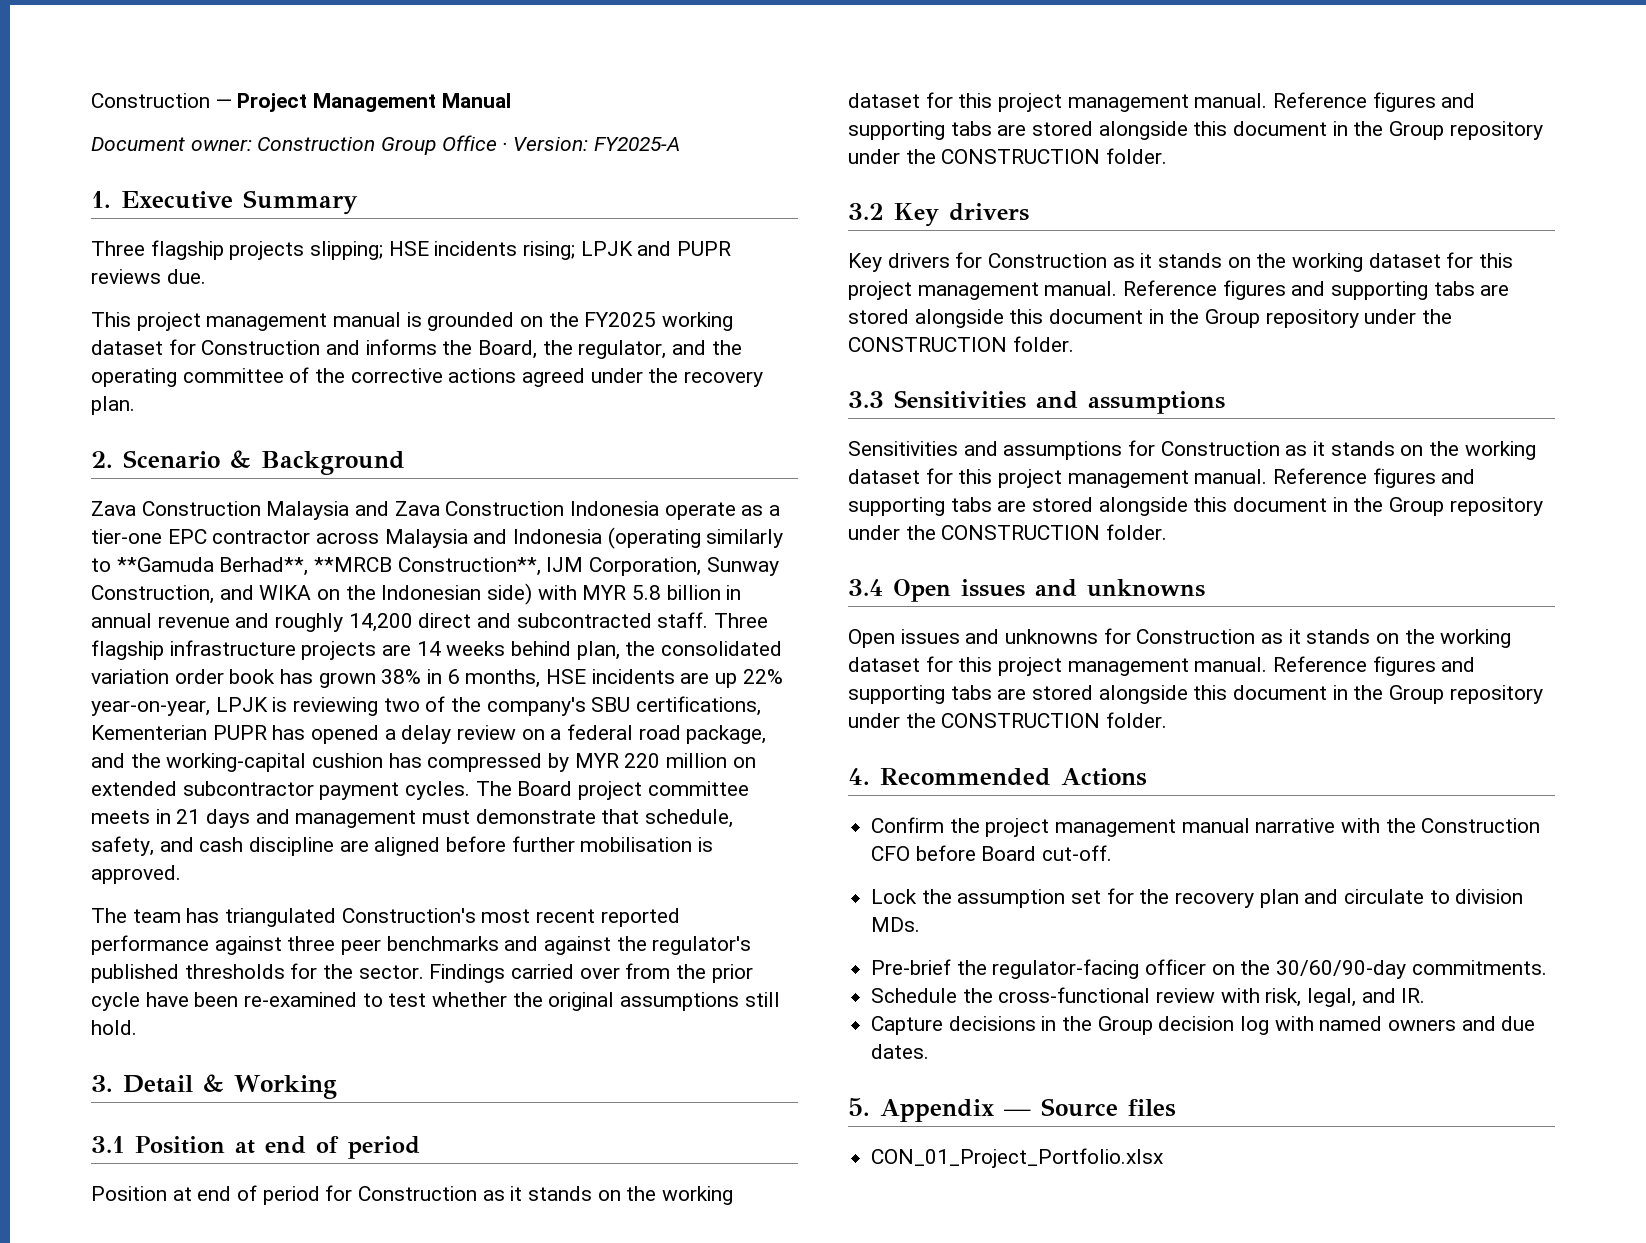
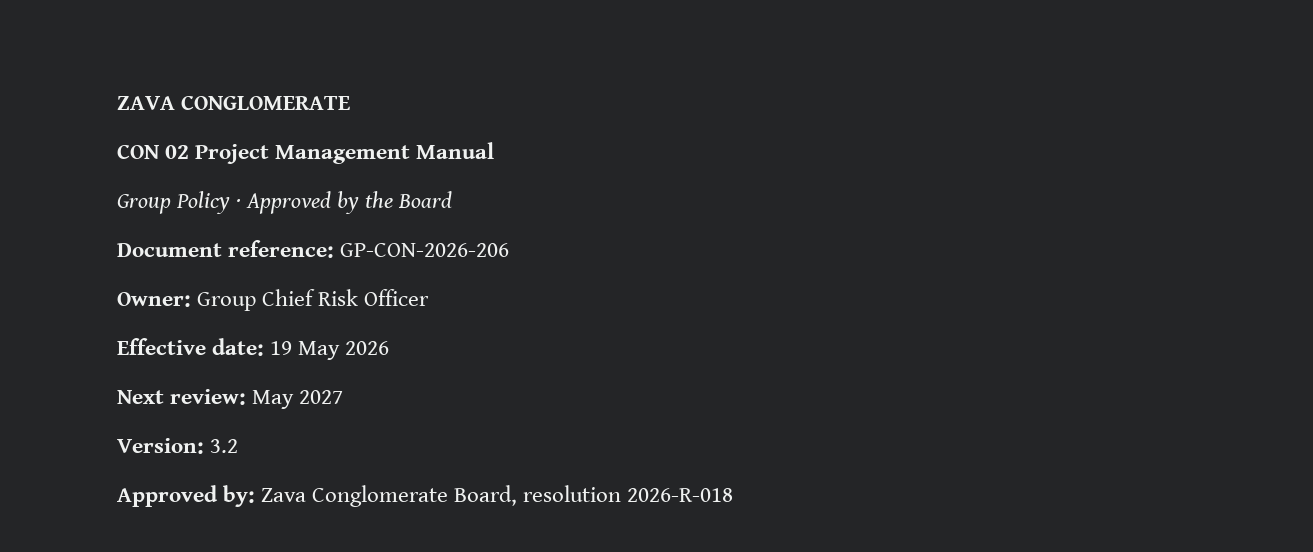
- Construction — Project Management Manual
+ ZAVA CONGLOMERATE
+ CON 02 Project Management Manual
- Document owner: Construction Group Office · Version: FY2025-A
- 1. Executive Summary
- Three flagship projects slipping; HSE incidents rising; LPJK and PUPR reviews due.
- This project management manual is grounded on the FY2025 working dataset for Construction and informs the Board, the regulator, and the operating committee of the corrective actions agreed under the recovery plan.
- 2. Scenario & Background
- Zava Construction Malaysia and Zava Construction Indonesia operate as a tier-one EPC contractor across Malaysia and Indonesia (operating similarly to **Gamuda Berhad**, **MRCB Construction**, IJM Corporation, Sunway Construction, and WIKA on the Indonesian side) with MYR 5.8 billion in annual revenue and roughly 14,200 direct and subcontracted staff. Three flagship infrastructure projects are 14 weeks behind plan, the consolidated variation order book has grown 38% in 6 months, HSE incidents are up 22% year-on-year, LPJK is reviewing two of the company's SBU certifications, Kementerian PUPR has opened a delay review on a federal road package, and the working-capital cushion has compressed by MYR 220 million on extended subcontractor payment cycles. The Board project committee meets in 21 days and management must demonstrate that schedule, safety, and cash discipline are aligned before further mobilisation is approved.
- The team has triangulated Construction's most recent reported performance against three peer benchmarks and against the regulator's published thresholds for the sector. Findings carried over from the prior cycle have been re-examined to test whether the original assumptions still hold.
- 3. Detail & Working
- 3.1 Position at end of period
- Position at end of period for Construction as it stands on the working dataset for this project management manual. Reference figures and supporting tabs are stored alongside this document in the Group repository under the CONSTRUCTION folder.
- 3.2 Key drivers
- Key drivers for Construction as it stands on the working dataset for this project management manual. Reference figures and supporting tabs are stored alongside this document in the Group repository under the CONSTRUCTION folder.
- 3.3 Sensitivities and assumptions
- Sensitivities and assumptions for Construction as it stands on the working dataset for this project management manual. Reference figures and supporting tabs are stored alongside this document in the Group repository under the CONSTRUCTION folder.
- 3.4 Open issues and unknowns
- Open issues and unknowns for Construction as it stands on the working dataset for this project management manual. Reference figures and supporting tabs are stored alongside this document in the Group repository under the CONSTRUCTION folder.
- 4. Recommended Actions
- Confirm the project management manual narrative with the Construction CFO before Board cut-off.
- Lock the assumption set for the recovery plan and circulate to division MDs.
- Pre-brief the regulator-facing officer on the 30/60/90-day commitments.
- Schedule the cross-functional review with risk, legal, and IR.
- Capture decisions in the Group decision log with named owners and due dates.
- 5. Appendix — Source files
- CON_01_Project_Portfolio.xlsx
+ Group Policy · Approved by the Board
+ Document reference: GP-CON-2026-206
+ Owner: Group Chief Risk Officer
+ Effective date: 19 May 2026
+ Next review: May 2027
+ Version: 3.2
+ Approved by: Zava Conglomerate Board, resolution 2026-R-018

